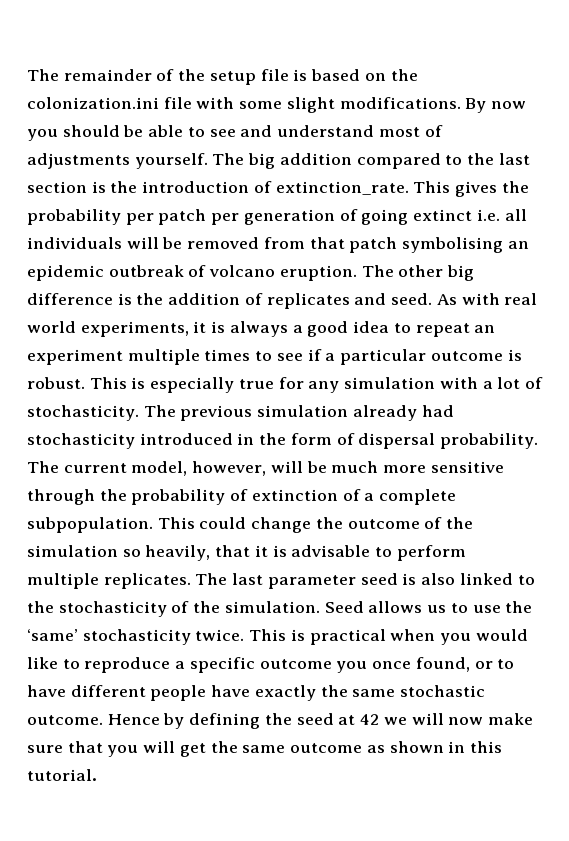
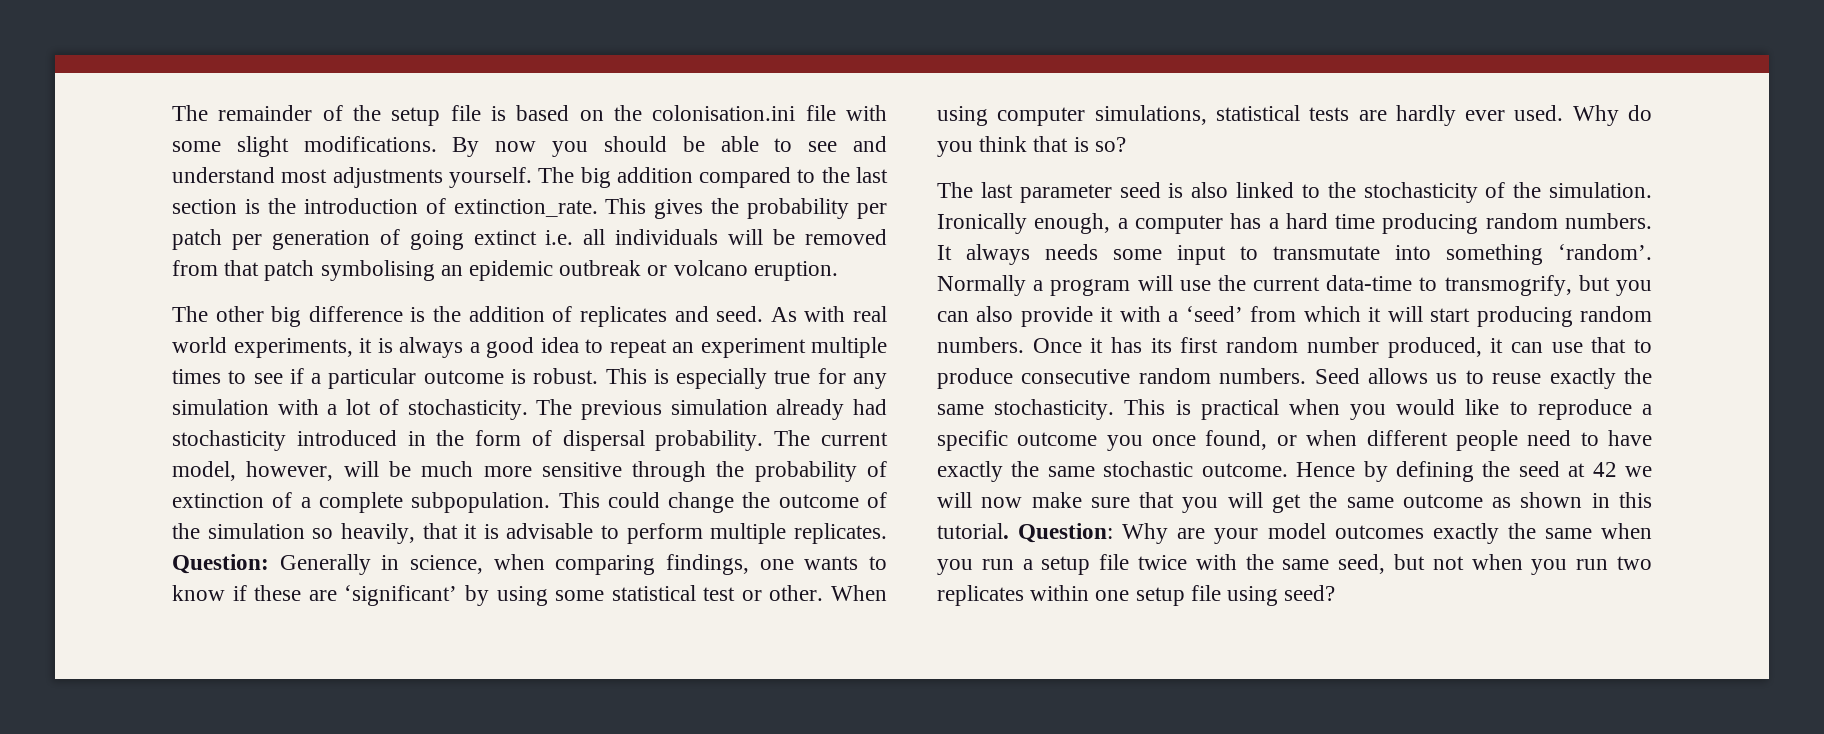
- The remainder of the setup file is based on the colonization.ini file with some slight modifications.
+ The remainder of the setup file is based on the colonisation.ini file with some slight modifications.
- By now you should be able to see and understand most of adjustments yourself.
+ By now you should be able to see and understand most adjustments yourself.
- This gives the probability per patch per generation of going extinct i.e. all individuals will be removed from that patch symbolising an epidemic outbreak of volcano eruption. The other big difference is the addition of replicates and seed.
+ This gives the probability per patch per generation of going extinct i.e. all individuals will be removed from that patch symbolising an epidemic outbreak or volcano eruption.
+ The other big difference is the addition of replicates and seed.
- This could change the outcome of the simulation so heavily, that it is advisable to perform multiple replicates. The last parameter seed is also linked to the stochasticity of the simulation.
+ This could change the outcome of the simulation so heavily, that it is advisable to perform multiple replicates. Question: Generally in science, when comparing findings, one wants to know if these are ‘significant’ by using some statistical test or other. When using computer simulations, statistical tests are hardly ever used. Why do you think that is so?
+ The last parameter seed is also linked to the stochasticity of the simulation.
- Seed allows us to use the ‘same’ stochasticity twice.
+ Ironically enough, a computer has a hard time producing random numbers. It always needs some input to transmutate into something ‘random’. Normally a program will use the current data-time to transmogrify, but you can also provide it with a ‘seed’ from which it will start producing random numbers. Once it has its first random number produced, it can use that to produce consecutive random numbers. Seed allows us to reuse exactly the same stochasticity.
- This is practical when you would like to reproduce a specific outcome you once found, or to have different people have exactly the same stochastic outcome.
+ This is practical when you would like to reproduce a specific outcome you once found, or when different people need to have exactly the same stochastic outcome.
+ Question: Why are your model outcomes exactly the same when you run a setup file twice with the same seed, but not when you run two replicates within one setup file using seed?

